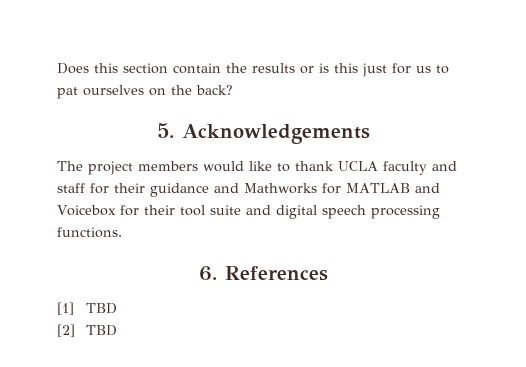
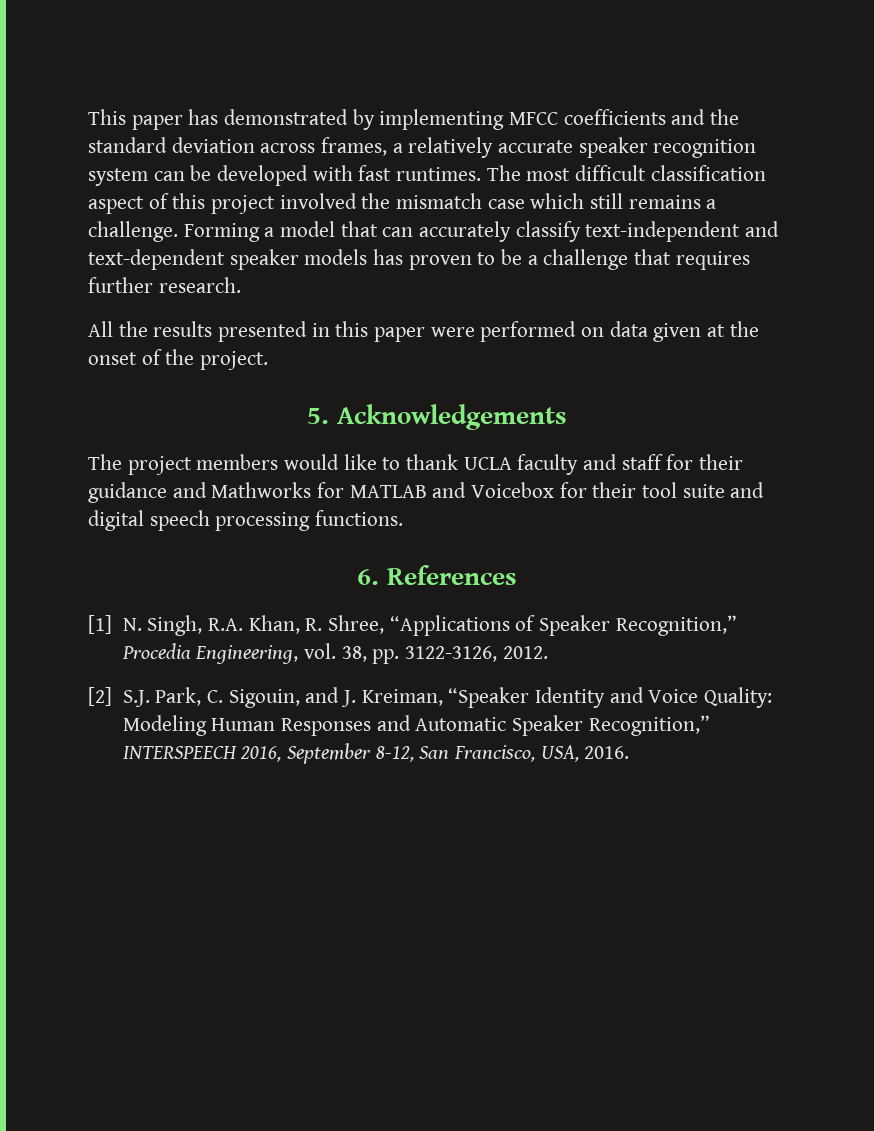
- Does this section contain the results or is this just for us to pat ourselves on the back?
+ This paper has demonstrated by implementing MFCC coefficients and the standard deviation across frames, a relatively accurate speaker recognition system can be developed with fast runtimes. The most difficult classification aspect of this project involved the mismatch case which still remains a challenge. Forming a model that can accurately classify text-independent and text-dependent speaker models has proven to be a challenge that requires further research.
+ All the results presented in this paper were performed on data given at the onset of the project.
- [1] TBD
- [2] TBD
+ [1] N. Singh, R.A. Khan, R. Shree, “Applications of Speaker Recognition,” Procedia Engineering, vol. 38, pp. 3122-3126, 2012.
+ [2] S.J. Park, C. Sigouin, and J. Kreiman, “Speaker Identity and Voice Quality: Modeling Human Responses and Automatic Speaker Recognition,” INTERSPEECH 2016, September 8-12, San Francisco, USA, 2016.

